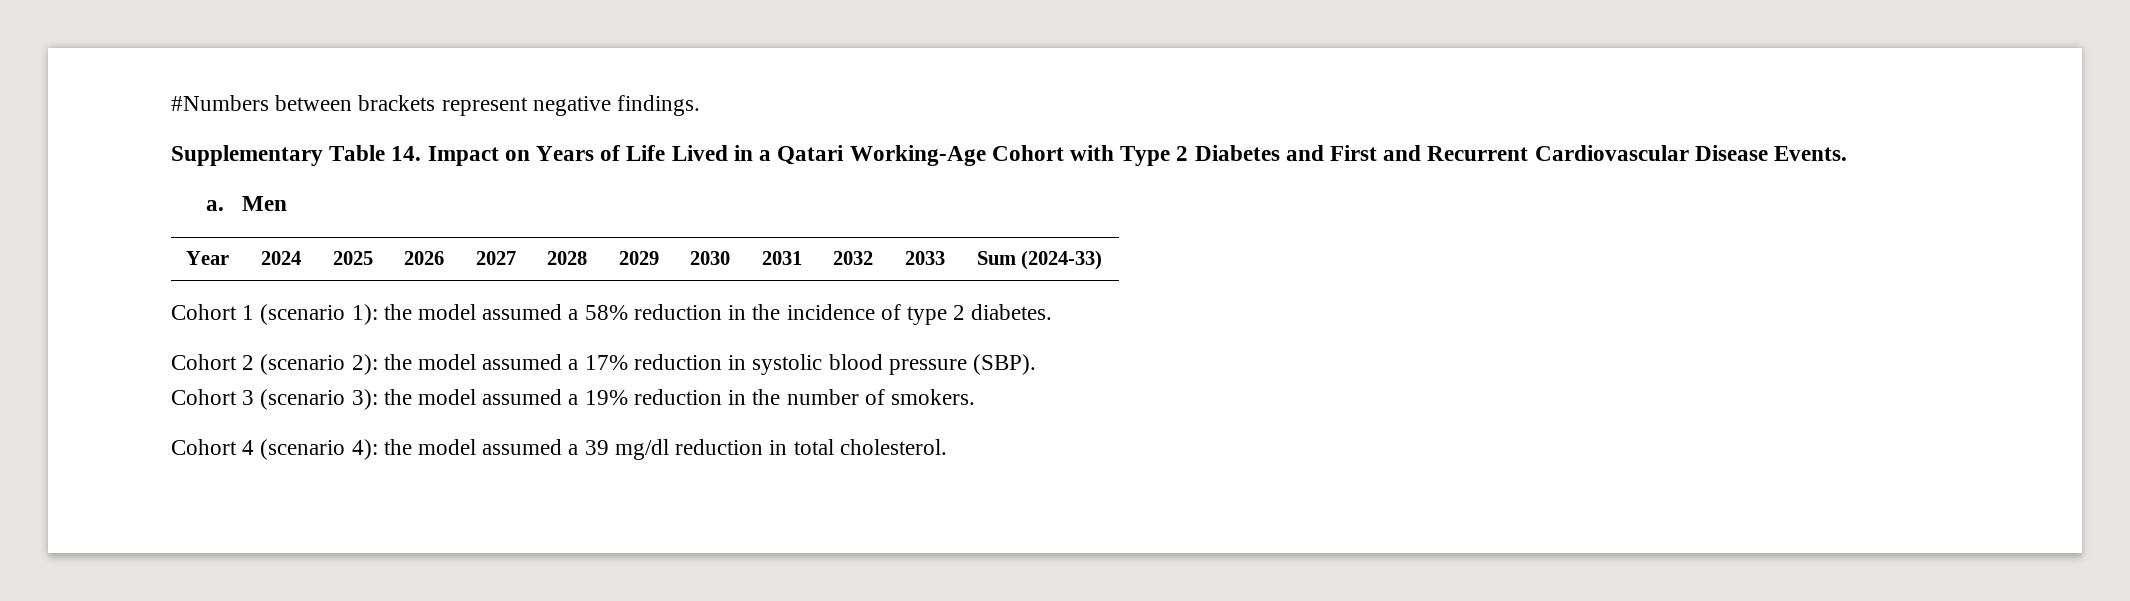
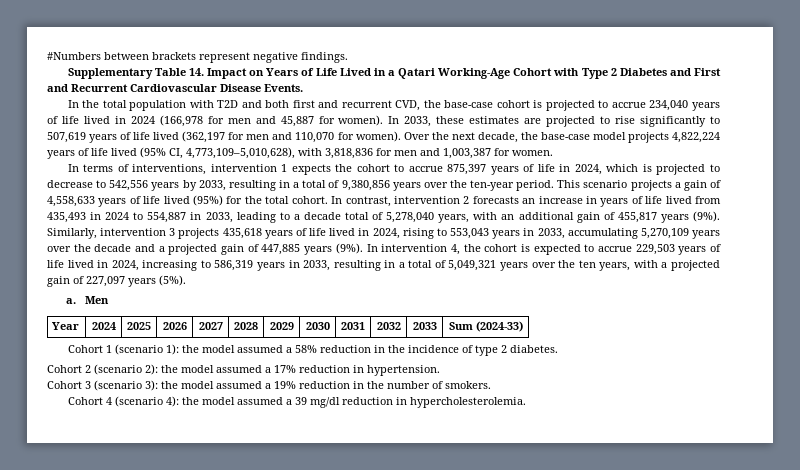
+ In the total population with T2D and both first and recurrent CVD, the base-case cohort is projected to accrue 234,040 years of life lived in 2024 (166,978 for men and 45,887 for women). In 2033, these estimates are projected to rise significantly to 507,619 years of life lived (362,197 for men and 110,070 for women). Over the next decade, the base-case model projects 4,822,224 years of life lived (95% CI, 4,773,109–5,010,628), with 3,818,836 for men and 1,003,387 for women.
+ In terms of interventions, intervention 1 expects the cohort to accrue 875,397 years of life in 2024, which is projected to decrease to 542,556 years by 2033, resulting in a total of 9,380,856 years over the ten-year period. This scenario projects a gain of 4,558,633 years of life lived (95%) for the total cohort. In contrast, intervention 2 forecasts an increase in years of life lived from 435,493 in 2024 to 554,887 in 2033, leading to a decade total of 5,278,040 years, with an additional gain of 455,817 years (9%). Similarly, intervention 3 projects 435,618 years of life lived in 2024, rising to 553,043 years in 2033, accumulating 5,270,109 years over the decade and a projected gain of 447,885 years (9%). In intervention 4, the cohort is expected to accrue 229,503 years of life lived in 2024, increasing to 586,319 years in 2033, resulting in a total of 5,049,321 years over the ten years, with a projected gain of 227,097 years (5%).
- Cohort 2 (scenario 2): the model assumed a 17% reduction in systolic blood pressure (SBP).
+ Cohort 2 (scenario 2): the model assumed a 17% reduction in hypertension.
- Cohort 4 (scenario 4): the model assumed a 39 mg/dl reduction in total cholesterol.
+ Cohort 4 (scenario 4): the model assumed a 39 mg/dl reduction in hypercholesterolemia.

